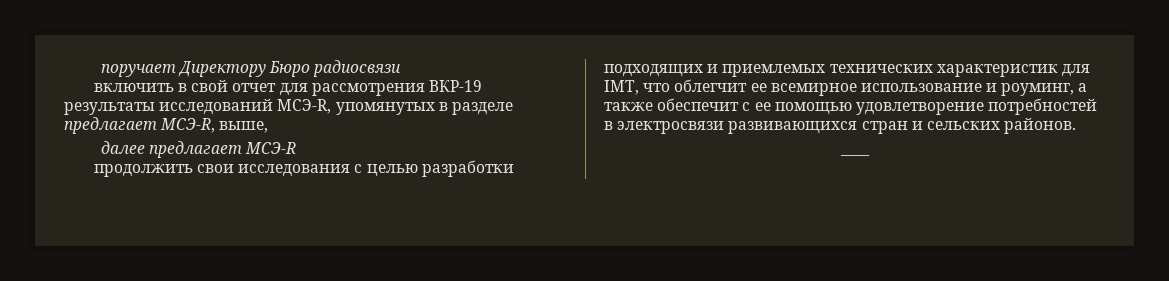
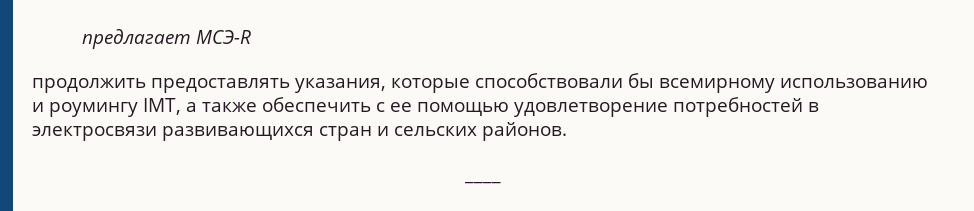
- поручает Директору Бюро радиосвязи
- включить в свой отчет для рассмотрения ВКР-19 результаты исследований МСЭ-R, упомянутых в разделе предлагает МСЭ-R, выше,
- далее предлагает МСЭ-R
- продолжить свои исследования с целью разработки подходящих и приемлемых технических характеристик для IMT, что облегчит ее всемирное использование и роуминг, а также обеспечит с ее помощью удовлетворение потребностей в электросвязи развивающихся стран и сельских районов.
+ предлагает МСЭ-R
+ продолжить предоставлять указания, которые способствовали бы всемирному использованию и роумингу IMT, а также обеспечить с ее помощью удовлетворение потребностей в электросвязи развивающихся стран и сельских районов.

